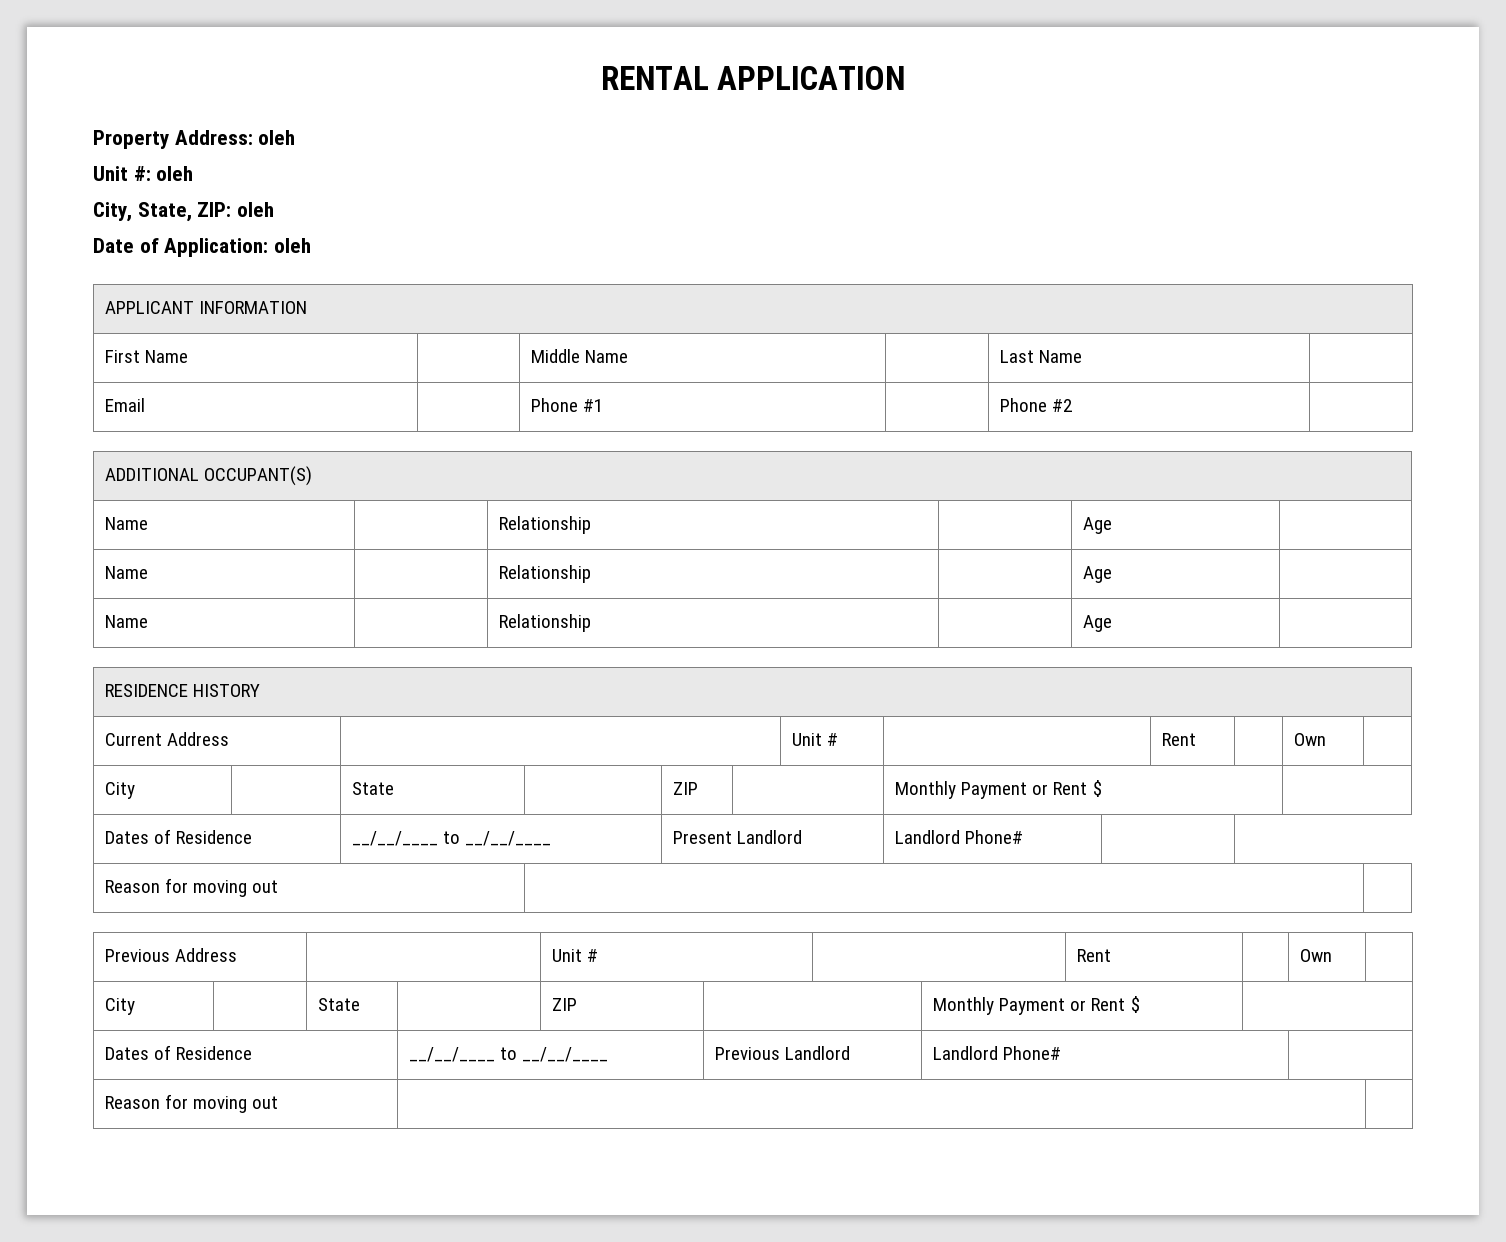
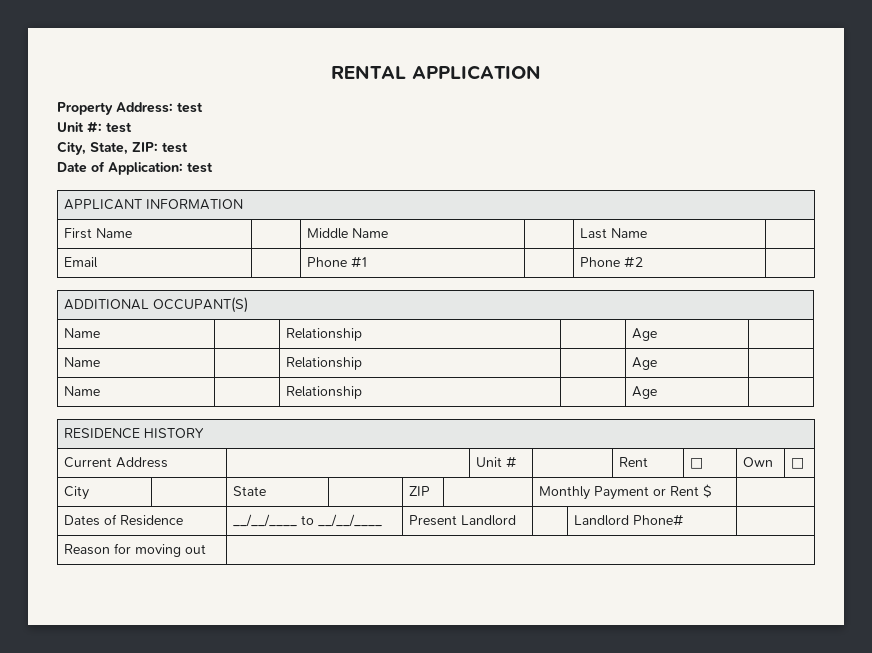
- Property Address: oleh
+ Property Address: test
- Unit #: oleh
+ Unit #: test
- City, State, ZIP: oleh
+ City, State, ZIP: test
- Date of Application: oleh
+ Date of Application: test
- Current Address | | Unit # | | Rent | | Own |
+ Current Address | | Unit # | | Rent | □ | Own | □
- Dates of Residence | __/__/____ to __/__/____ | Present Landlord | Landlord Phone# |
- Reason for moving out | |
- Previous Address | | Unit # | | Rent | | Own |
- City | | State | | ZIP | | Monthly Payment or Rent $ |
- Dates of Residence | __/__/____ to __/__/____ | Previous Landlord | Landlord Phone# |
- Reason for moving out | |
+ Dates of Residence | __/__/____ to __/__/____ | Present Landlord | | Landlord Phone# |
+ Reason for moving out |

